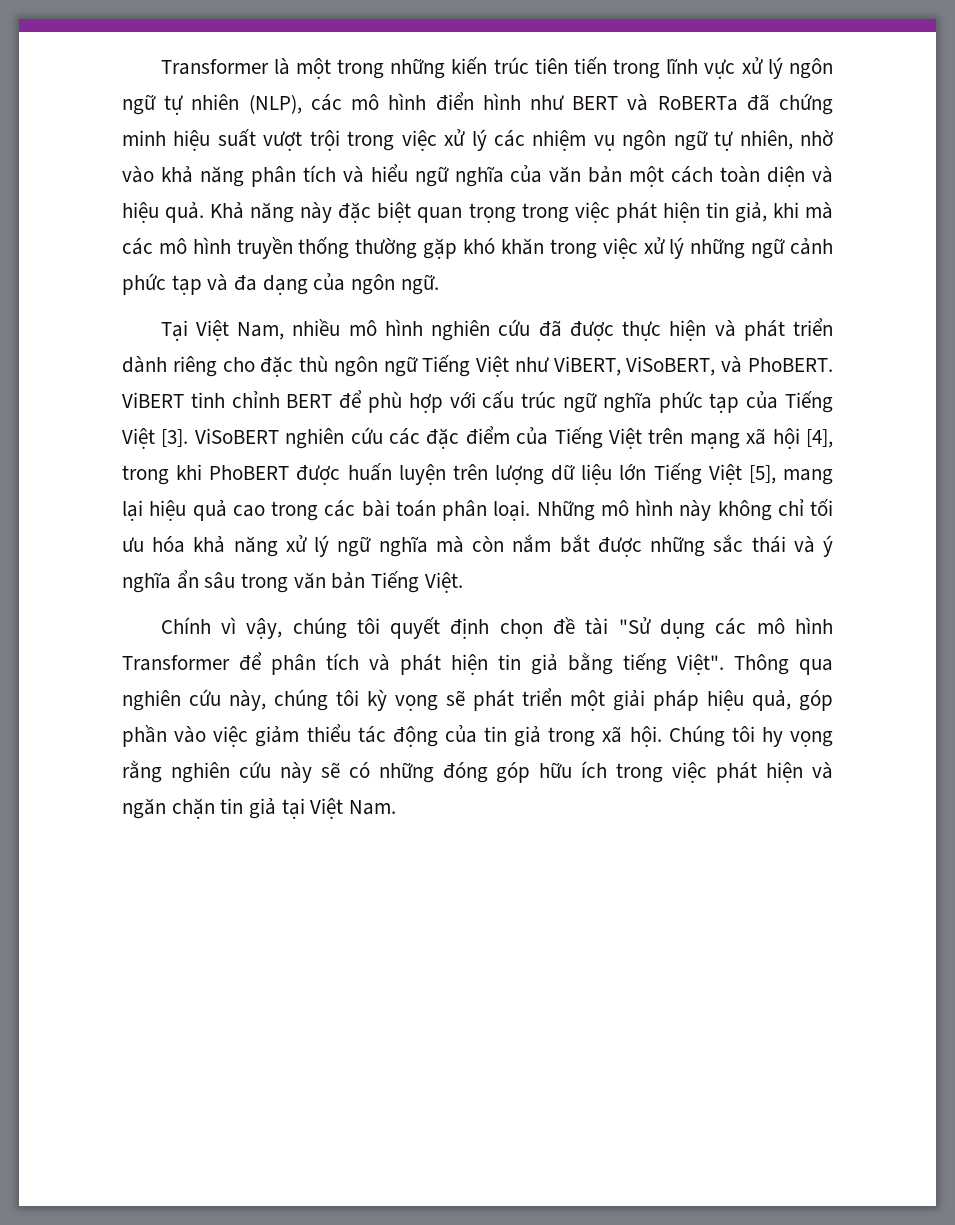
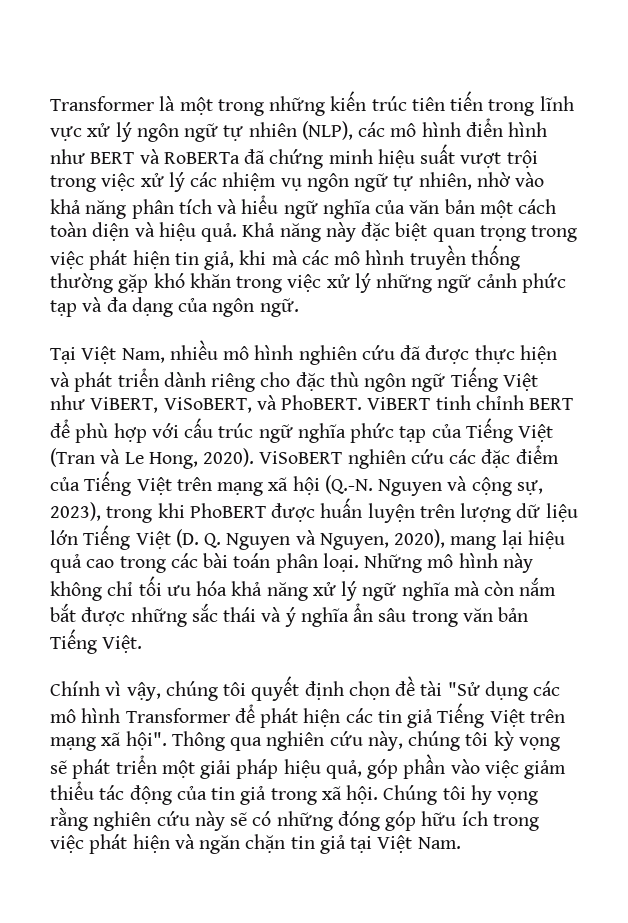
- ViBERT tinh chỉnh BERT để phù hợp với cấu trúc ngữ nghĩa phức tạp của Tiếng Việt [3].
+ ViBERT tinh chỉnh BERT để phù hợp với cấu trúc ngữ nghĩa phức tạp của Tiếng Việt (Tran và Le Hong, 2020).
- ViSoBERT nghiên cứu các đặc điểm của Tiếng Việt trên mạng xã hội [4], trong khi PhoBERT được huấn luyện trên lượng dữ liệu lớn Tiếng Việt [5], mang lại hiệu quả cao trong các bài toán phân loại.
+ ViSoBERT nghiên cứu các đặc điểm của Tiếng Việt trên mạng xã hội (Q.-N. Nguyen và cộng sự, 2023), trong khi PhoBERT được huấn luyện trên lượng dữ liệu lớn Tiếng Việt (D. Q. Nguyen và Nguyen, 2020), mang lại hiệu quả cao trong các bài toán phân loại.
- Chính vì vậy, chúng tôi quyết định chọn đề tài "Sử dụng các mô hình Transformer để phân tích và phát hiện tin giả bằng tiếng Việt".
+ Chính vì vậy, chúng tôi quyết định chọn đề tài "Sử dụng các mô hình Transformer để phát hiện các tin giả Tiếng Việt trên mạng xã hội".

